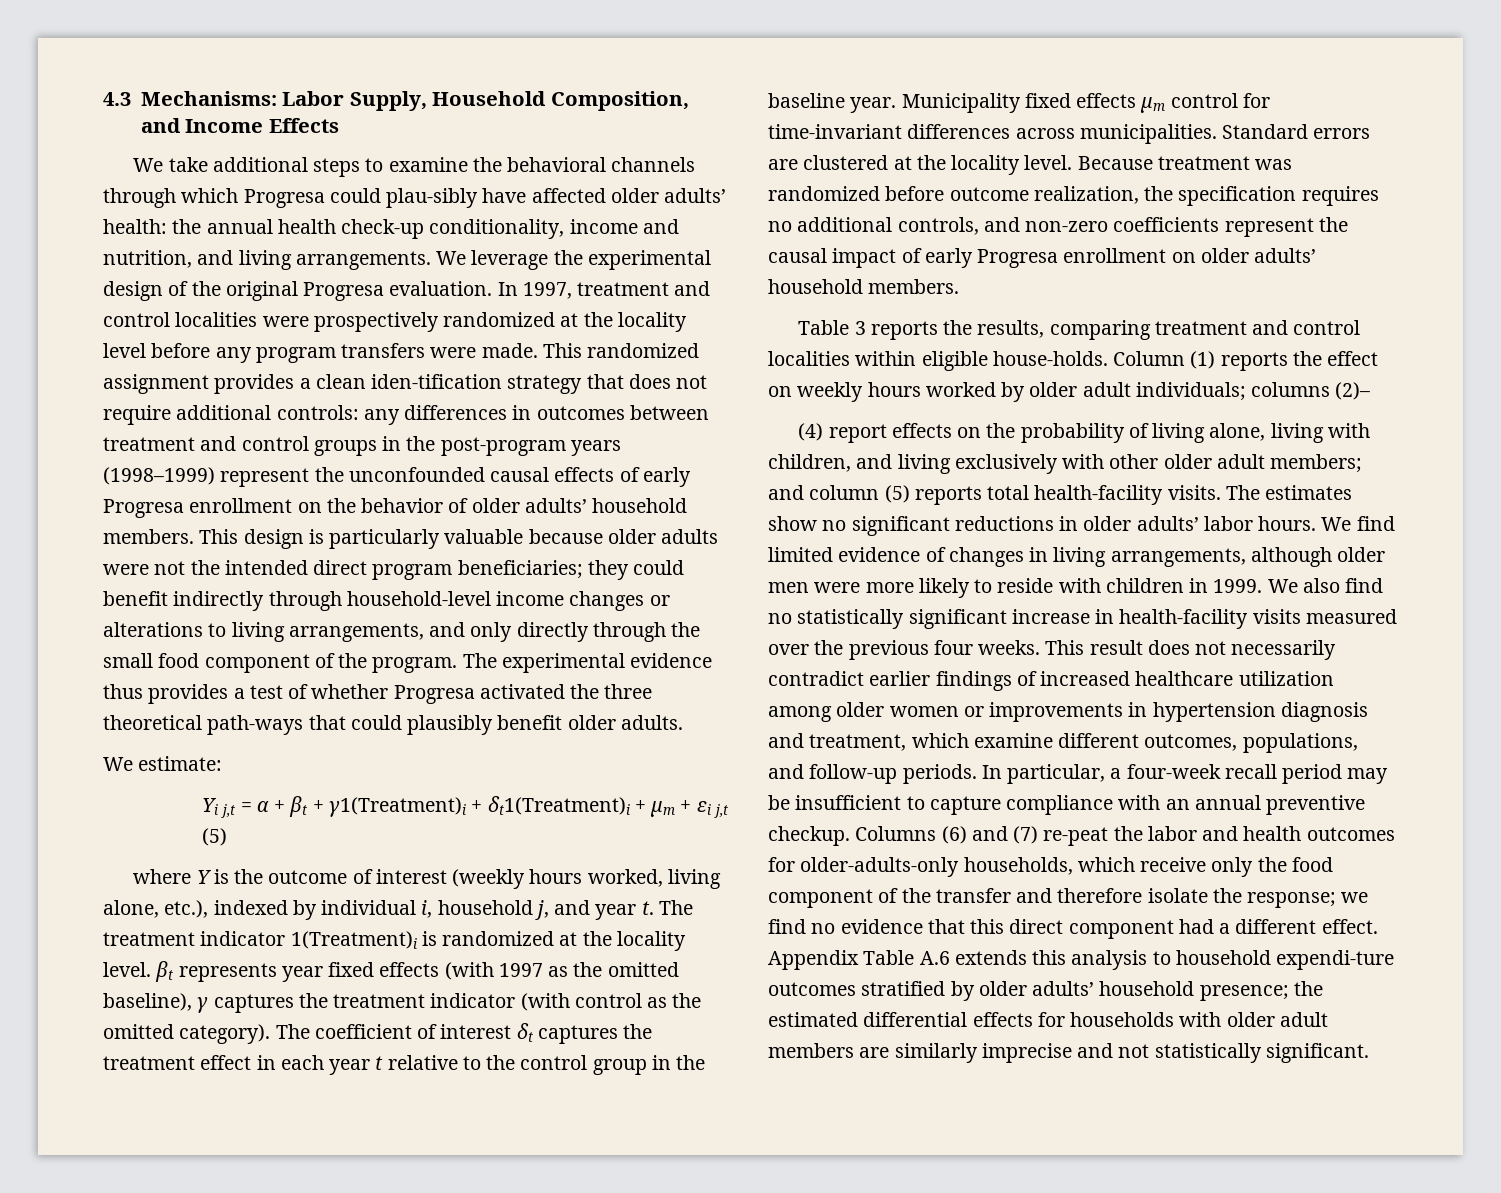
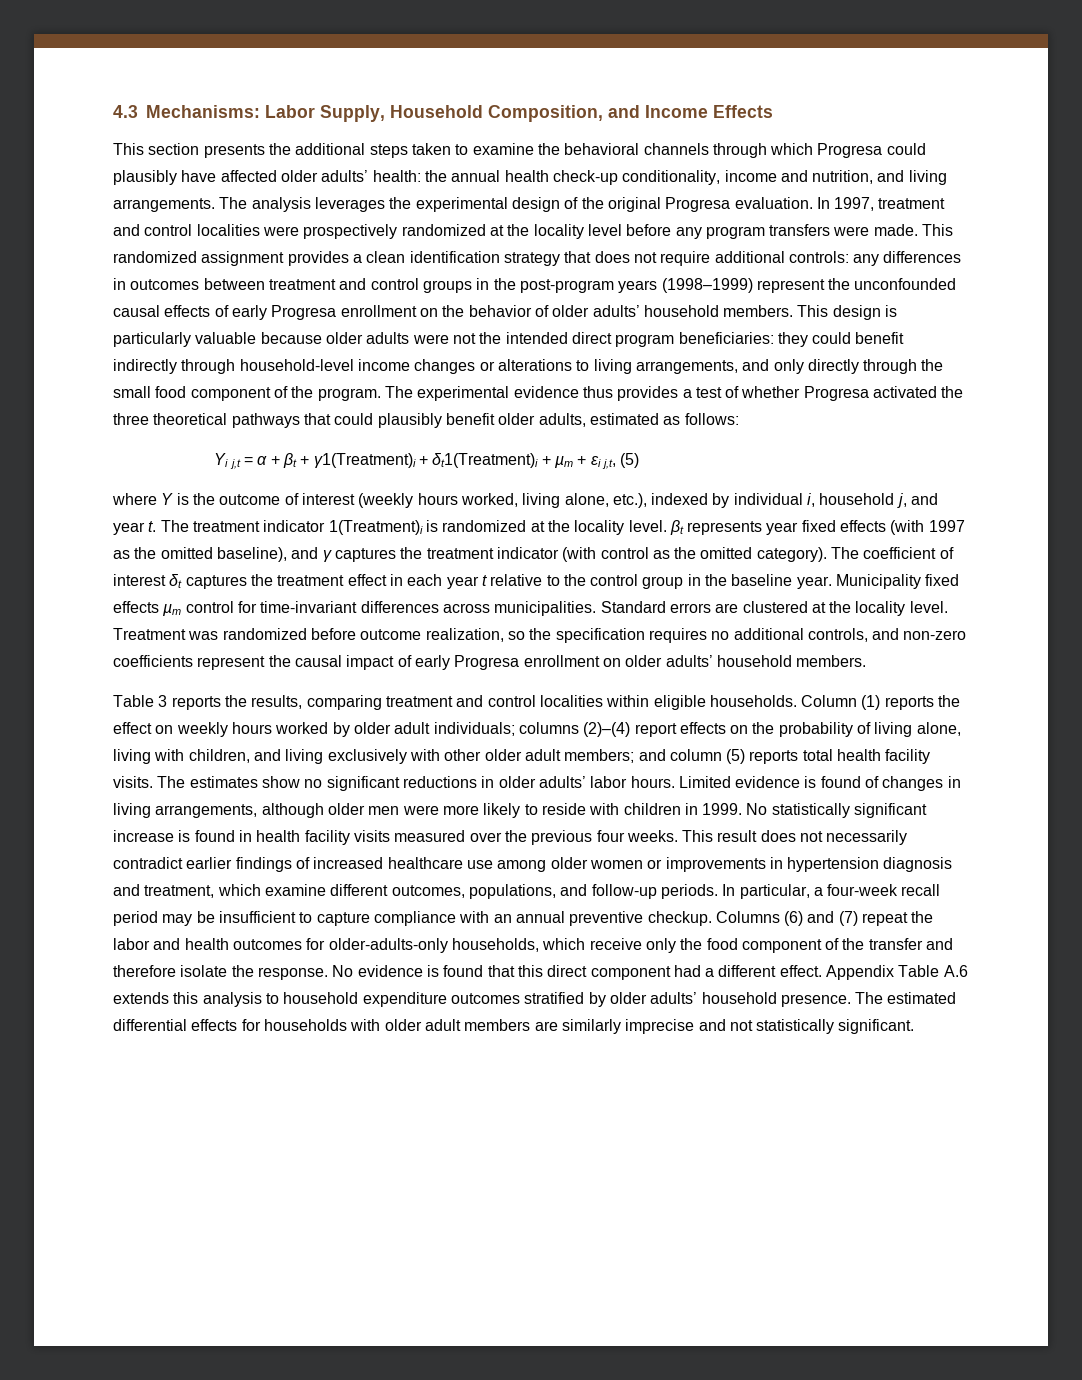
- We take additional steps to examine the behavioral channels through which Progresa could plau-sibly have affected older adults’ health: the annual health check-up conditionality, income and nutrition, and living arrangements.
+ This section presents the additional steps taken to examine the behavioral channels through which Progresa could plausibly have affected older adults’ health: the annual health check-up conditionality, income and nutrition, and living arrangements.
- We leverage the experimental design of the original Progresa evaluation.
+ The analysis leverages the experimental design of the original Progresa evaluation.
- This randomized assignment provides a clean iden-tification strategy that does not require additional controls: any differences in outcomes between treatment and control groups in the post-program years (1998–1999) represent the unconfounded causal effects of early Progresa enrollment on the behavior of older adults’ household members.
+ This randomized assignment provides a clean identification strategy that does not require additional controls: any differences in outcomes between treatment and control groups in the post-program years (1998–1999) represent the unconfounded causal effects of early Progresa enrollment on the behavior of older adults’ household members.
- This design is particularly valuable because older adults were not the intended direct program beneficiaries; they could benefit indirectly through household-level income changes or alterations to living arrangements, and only directly through the small food component of the program.
+ This design is particularly valuable because older adults were not the intended direct program beneficiaries: they could benefit indirectly through household-level income changes or alterations to living arrangements, and only directly through the small food component of the program.
- The experimental evidence thus provides a test of whether Progresa activated the three theoretical path-ways that could plausibly benefit older adults.
- We estimate:
+ The experimental evidence thus provides a test of whether Progresa activated the three theoretical pathways that could plausibly benefit older adults, estimated as follows:
- Yi j,t = α + βt + γ1(Treatment)i + δt1(Treatment)i + µm + εi j,t (5)
+ Yi j,t = α + βt + γ1(Treatment)i + δt1(Treatment)i + µm + εi j,t, (5)
- The treatment indicator 1(Treatment)i is randomized at the locality level. βt represents year fixed effects (with 1997 as the omitted baseline), γ captures the treatment indicator (with control as the omitted category).
+ The treatment indicator 1(Treatment)i is randomized at the locality level. βt represents year fixed effects (with 1997 as the omitted baseline), and γ captures the treatment indicator (with control as the omitted category).
- Because treatment was randomized before outcome realization, the specification requires no additional controls, and non-zero coefficients represent the causal impact of early Progresa enrollment on older adults’ household members.
+ Treatment was randomized before outcome realization, so the specification requires no additional controls, and non-zero coefficients represent the causal impact of early Progresa enrollment on older adults’ household members.
- Table 3 reports the results, comparing treatment and control localities within eligible house-holds.
+ Table 3 reports the results, comparing treatment and control localities within eligible households.
- Column (1) reports the effect on weekly hours worked by older adult individuals; columns (2)–
- (4) report effects on the probability of living alone, living with children, and living exclusively with other older adult members; and column (5) reports total health-facility visits.
+ Column (1) reports the effect on weekly hours worked by older adult individuals; columns (2)–(4) report effects on the probability of living alone, living with children, and living exclusively with other older adult members; and column (5) reports total health facility visits.
- We find limited evidence of changes in living arrangements, although older men were more likely to reside with children in 1999.
+ Limited evidence is found of changes in living arrangements, although older men were more likely to reside with children in 1999.
- We also find no statistically significant increase in health-facility visits measured over the previous four weeks.
+ No statistically significant increase is found in health facility visits measured over the previous four weeks.
- This result does not necessarily contradict earlier findings of increased healthcare utilization among older women or improvements in hypertension diagnosis and treatment, which examine different outcomes, populations, and follow-up periods.
+ This result does not necessarily contradict earlier findings of increased healthcare use among older women or improvements in hypertension diagnosis and treatment, which examine different outcomes, populations, and follow-up periods.
- Columns (6) and (7) re-peat the labor and health outcomes for older-adults-only households, which receive only the food component of the transfer and therefore isolate the response; we find no evidence that this direct component had a different effect.
+ Columns (6) and (7) repeat the labor and health outcomes for older-adults-only households, which receive only the food component of the transfer and therefore isolate the response. No evidence is found that this direct component had a different effect.
- Appendix Table A.6 extends this analysis to household expendi-ture outcomes stratified by older adults’ household presence; the estimated differential effects for households with older adult members are similarly imprecise and not statistically significant.
+ Appendix Table A.6 extends this analysis to household expenditure outcomes stratified by older adults’ household presence. The estimated differential effects for households with older adult members are similarly imprecise and not statistically significant.

